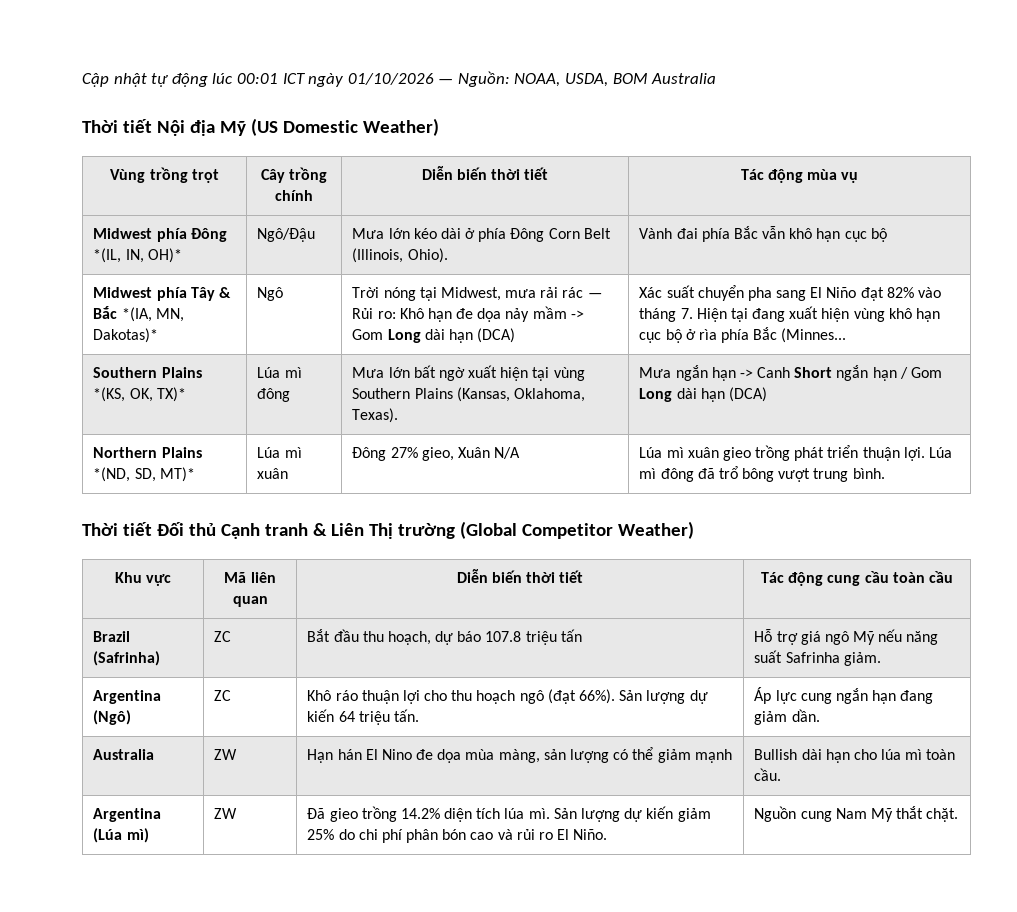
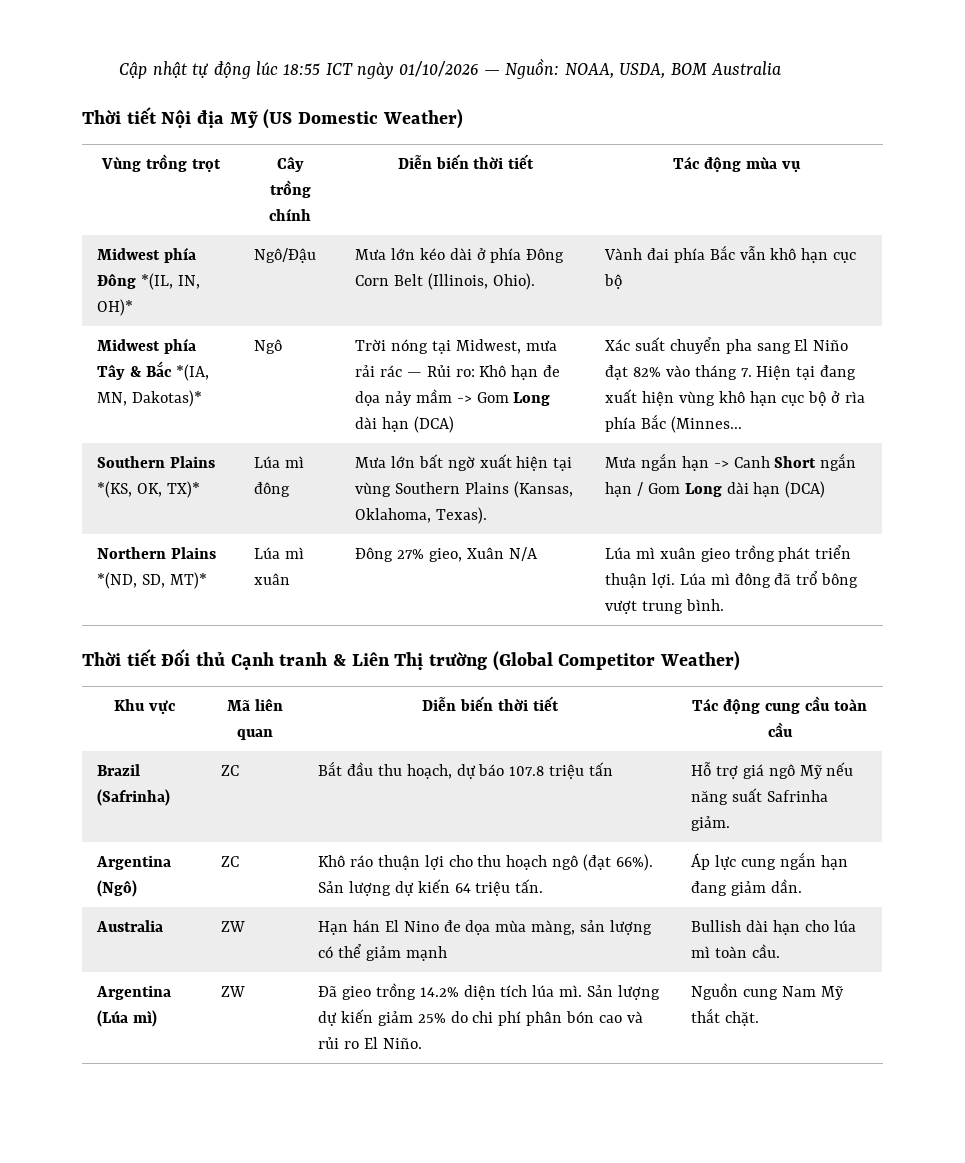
- Cập nhật tự động lúc 00:01 ICT ngày 01/10/2026 — Nguồn: NOAA, USDA, BOM Australia
+ Cập nhật tự động lúc 18:55 ICT ngày 01/10/2026 — Nguồn: NOAA, USDA, BOM Australia

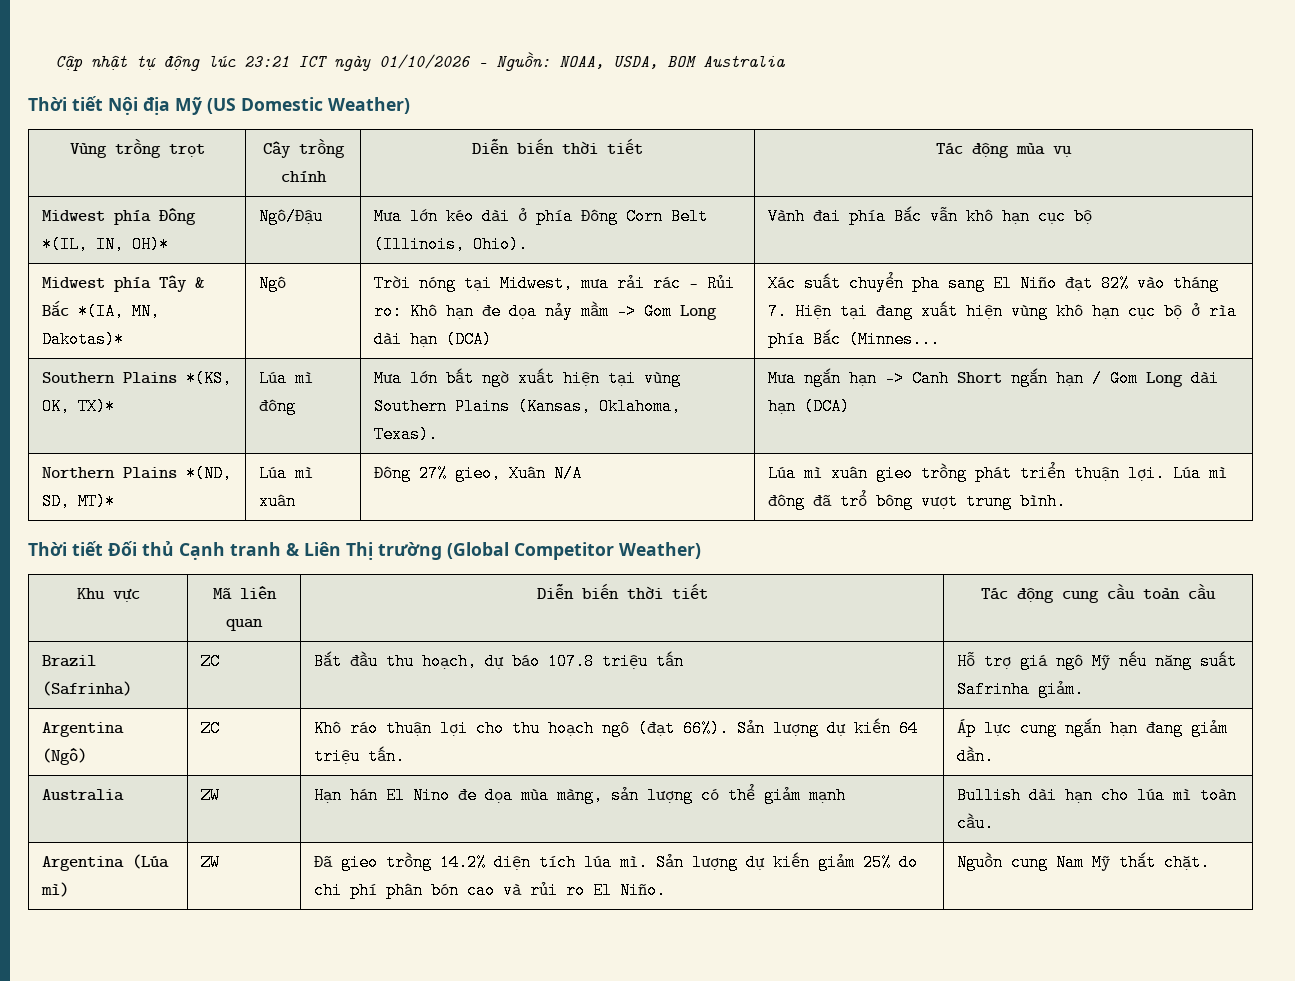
- Cập nhật tự động lúc 18:55 ICT ngày 01/10/2026 — Nguồn: NOAA, USDA, BOM Australia
+ Cập nhật tự động lúc 23:21 ICT ngày 01/10/2026 — Nguồn: NOAA, USDA, BOM Australia

